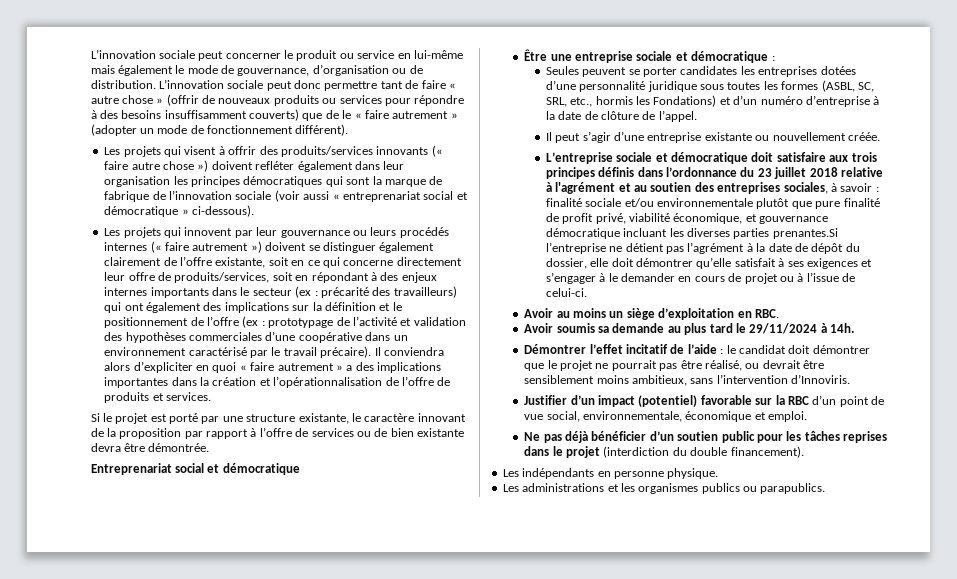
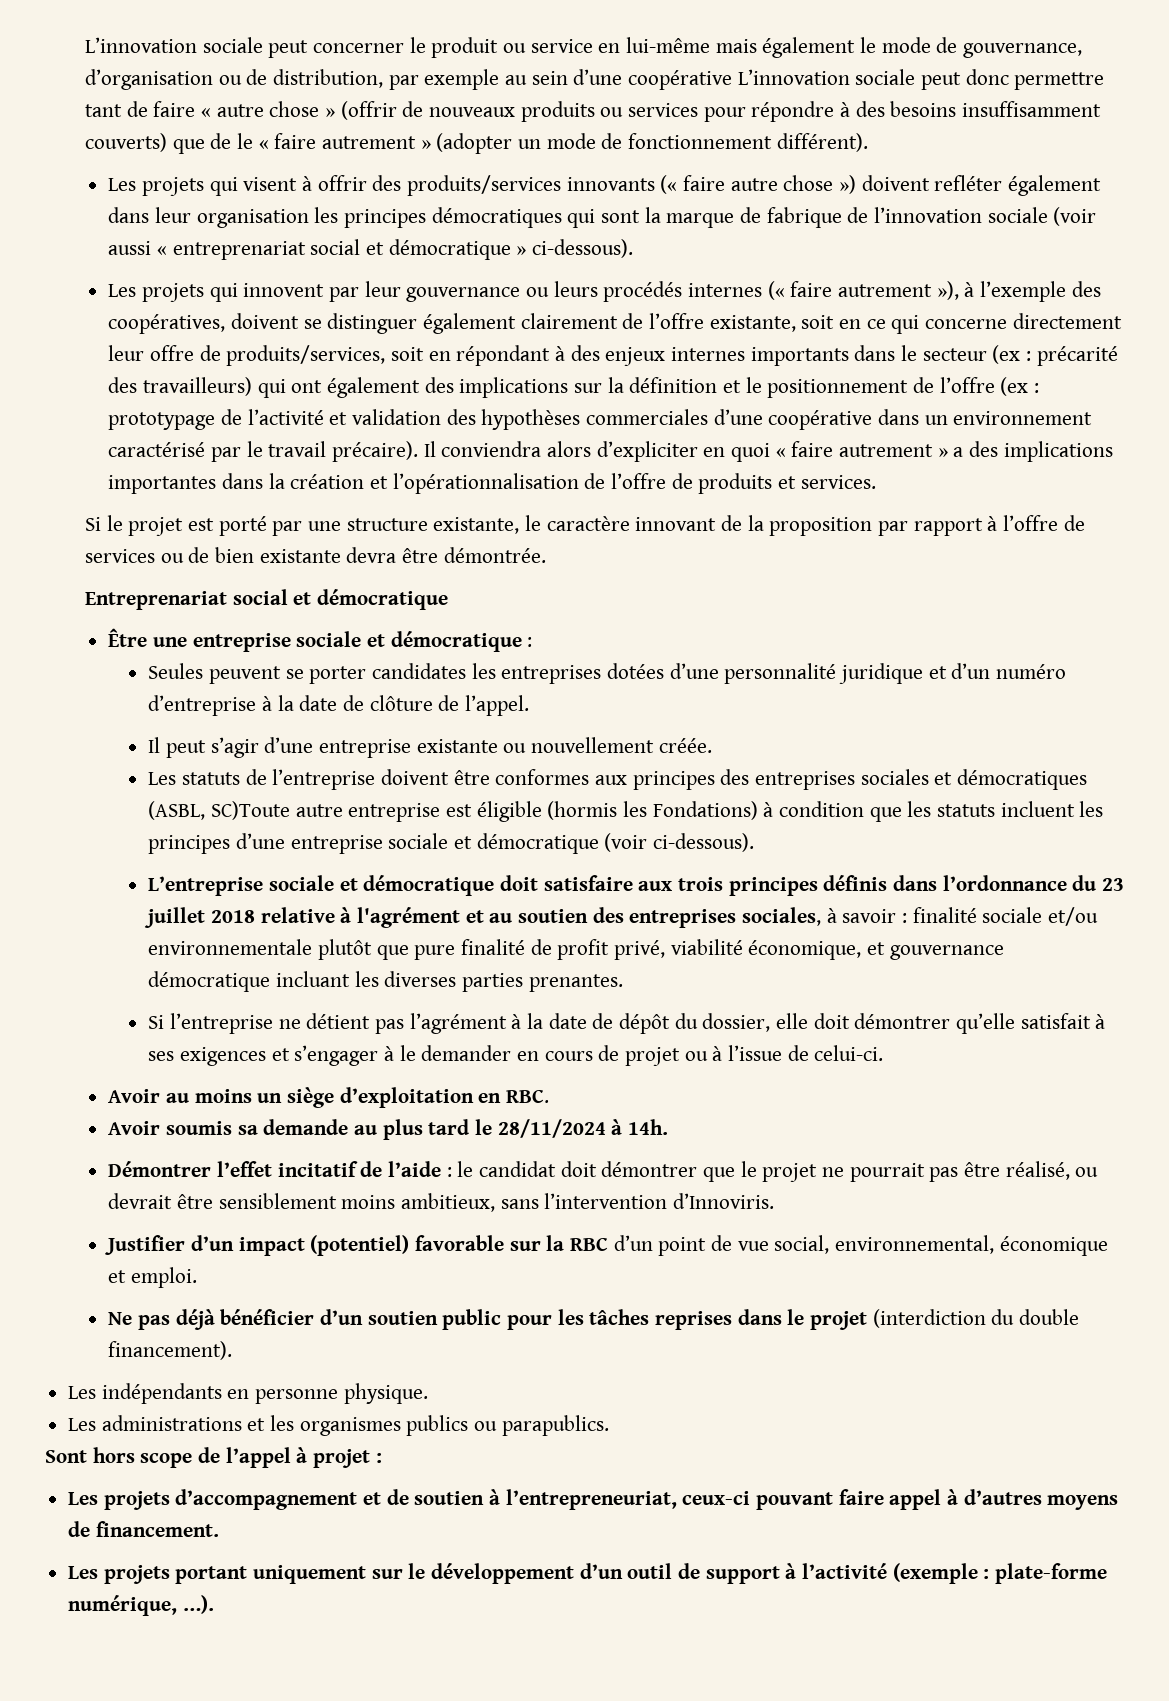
- L’innovation sociale peut concerner le produit ou service en lui-même mais également le mode de gouvernance, d’organisation ou de distribution. L’innovation sociale peut donc permettre tant de faire « autre chose » (offrir de nouveaux produits ou services pour répondre à des besoins insuffisamment couverts) que de le « faire autrement » (adopter un mode de fonctionnement différent).
+ L’innovation sociale peut concerner le produit ou service en lui-même mais également le mode de gouvernance, d’organisation ou de distribution, par exemple au sein d’une coopérative L’innovation sociale peut donc permettre tant de faire « autre chose » (offrir de nouveaux produits ou services pour répondre à des besoins insuffisamment couverts) que de le « faire autrement » (adopter un mode de fonctionnement différent).
- Les projets qui innovent par leur gouvernance ou leurs procédés internes (« faire autrement ») doivent se distinguer également clairement de l’offre existante, soit en ce qui concerne directement leur offre de produits/services, soit en répondant à des enjeux internes importants dans le secteur (ex :
+ Les projets qui innovent par leur gouvernance ou leurs procédés internes (« faire autrement »), à l’exemple des coopératives, doivent se distinguer également clairement de l’offre existante, soit en ce qui concerne directement leur offre de produits/services, soit en répondant à des enjeux internes importants dans le secteur (ex :
- Seules peuvent se porter candidates les entreprises dotées d’une personnalité juridique sous toutes les formes (ASBL, SC, SRL, etc., hormis les Fondations) et d’un numéro d’entreprise à la date de clôture de l’appel.
+ Seules peuvent se porter candidates les entreprises dotées d’une personnalité juridique et d’un numéro d’entreprise à la date de clôture de l’appel.
+ Les statuts de l’entreprise doivent être conformes aux principes des entreprises sociales et démocratiques (ASBL, SC)Toute autre entreprise est éligible (hormis les Fondations) à condition que les statuts incluent les principes d’une entreprise sociale et démocratique (voir ci-dessous).
- finalité sociale et/ou environnementale plutôt que pure finalité de profit privé, viabilité économique, et gouvernance démocratique incluant les diverses parties prenantes.Si l’entreprise ne détient pas l’agrément à la date de dépôt du dossier, elle doit démontrer qu’elle satisfait à ses exigences et s’engager à le demander en cours de projet ou à l’issue de celui-ci.
+ finalité sociale et/ou environnementale plutôt que pure finalité de profit privé, viabilité économique, et gouvernance démocratique incluant les diverses parties prenantes.
+ Si l’entreprise ne détient pas l’agrément à la date de dépôt du dossier, elle doit démontrer qu’elle satisfait à ses exigences et s’engager à le demander en cours de projet ou à l’issue de celui-ci.
- Avoir soumis sa demande au plus tard le 29/11/2024 à 14h.
+ Avoir soumis sa demande au plus tard le 28/11/2024 à 14h.
- Justifier d’un impact (potentiel) favorable sur la RBC d’un point de vue social, environnementale, économique et emploi.
+ Justifier d’un impact (potentiel) favorable sur la RBC d’un point de vue social, environnemental, économique et emploi.
+ Sont hors scope de l’appel à projet :
+ Les projets d’accompagnement et de soutien à l’entrepreneuriat, ceux-ci pouvant faire appel à d’autres moyens de financement.
+ Les projets portant uniquement sur le développement d’un outil de support à l’activité (exemple : plate-forme numérique, …).

